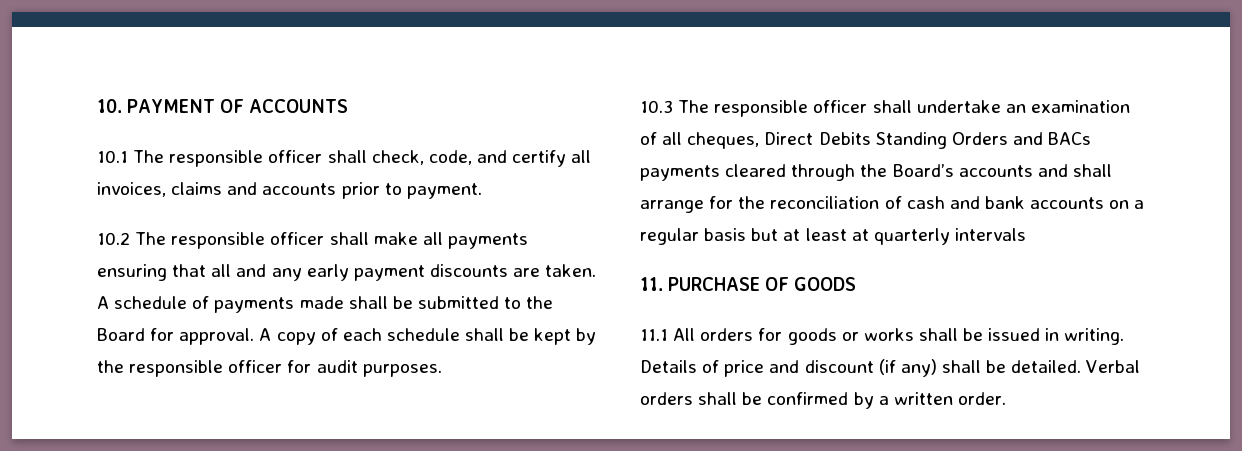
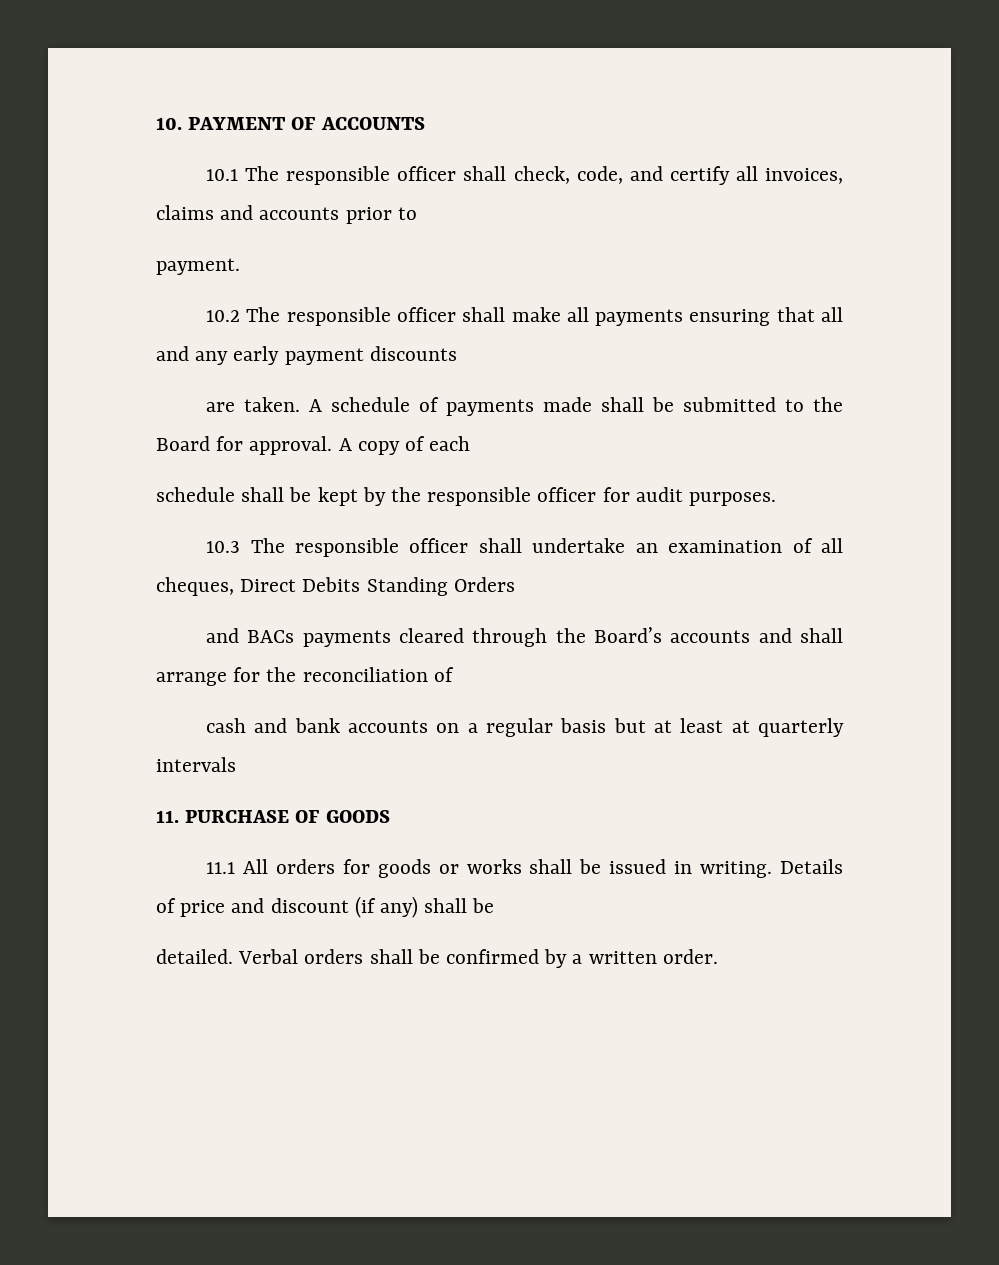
- 10.1 The responsible officer shall check, code, and certify all invoices, claims and accounts prior to payment.
+ 10.1 The responsible officer shall check, code, and certify all invoices, claims and accounts prior to
+ payment.
- 10.2 The responsible officer shall make all payments ensuring that all and any early payment discounts are taken.
+ 10.2 The responsible officer shall make all payments ensuring that all and any early payment discounts
+ are taken.
- A copy of each schedule shall be kept by the responsible officer for audit purposes.
+ A copy of each
+ schedule shall be kept by the responsible officer for audit purposes.
- 10.3 The responsible officer shall undertake an examination of all cheques, Direct Debits Standing Orders and BACs payments cleared through the Board’s accounts and shall arrange for the reconciliation of cash and bank accounts on a regular basis but at least at quarterly intervals
+ 10.3 The responsible officer shall undertake an examination of all cheques, Direct Debits Standing Orders
+ and BACs payments cleared through the Board’s accounts and shall arrange for the reconciliation of
+ cash and bank accounts on a regular basis but at least at quarterly intervals
- Details of price and discount (if any) shall be detailed.
+ Details of price and discount (if any) shall be
+ detailed.

